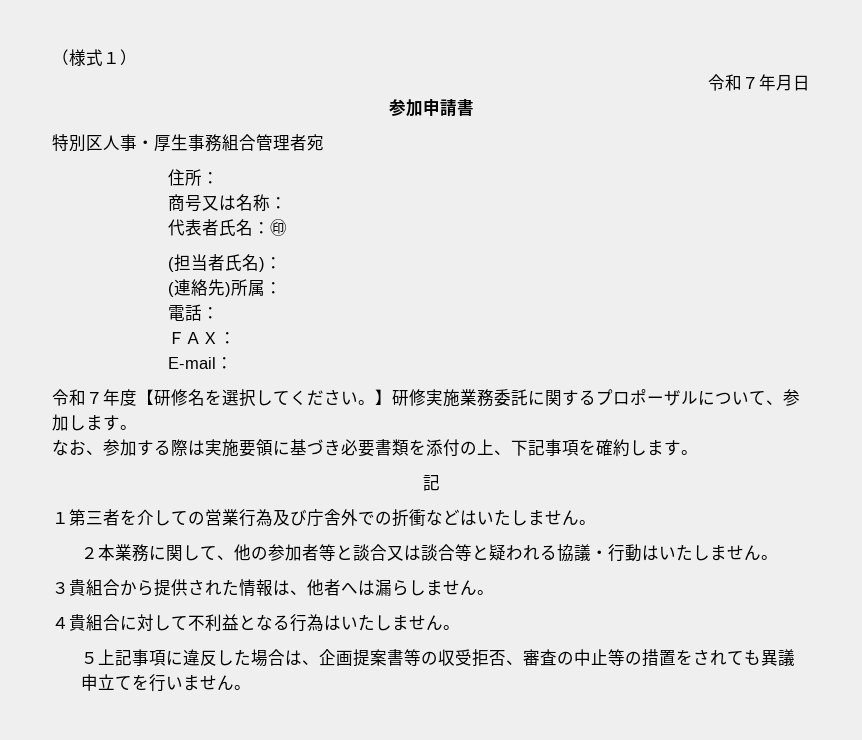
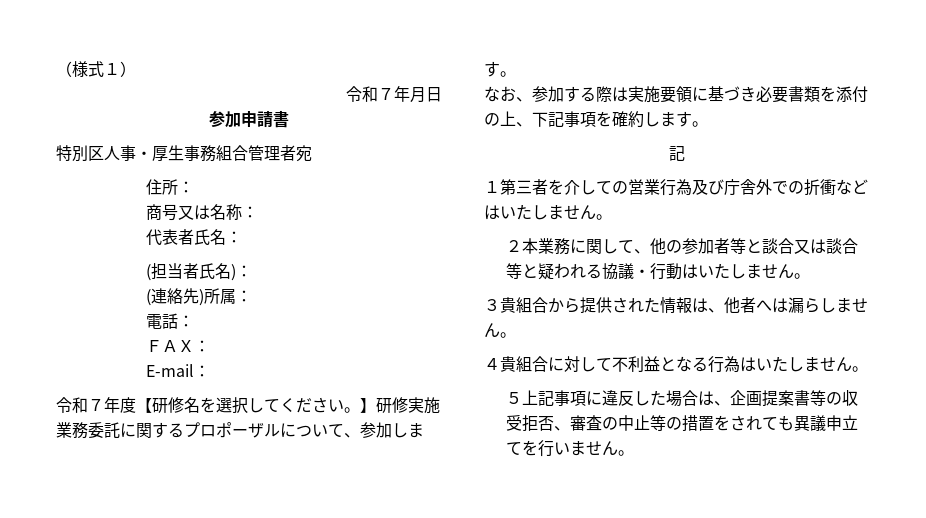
- 代表者氏名：㊞
+ 代表者氏名：

